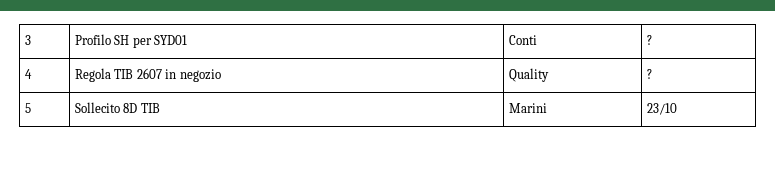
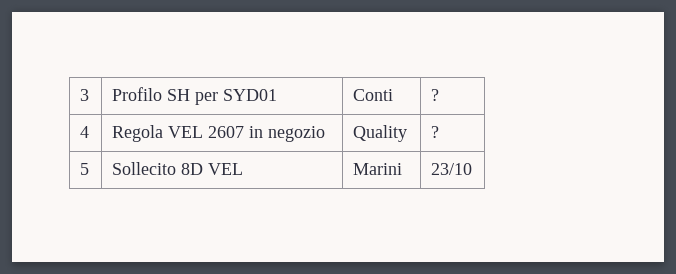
- 4 | Regola TIB 2607 in negozio | Quality | ?
+ 4 | Regola VEL 2607 in negozio | Quality | ?
- 5 | Sollecito 8D TIB | Marini | 23/10
+ 5 | Sollecito 8D VEL | Marini | 23/10

